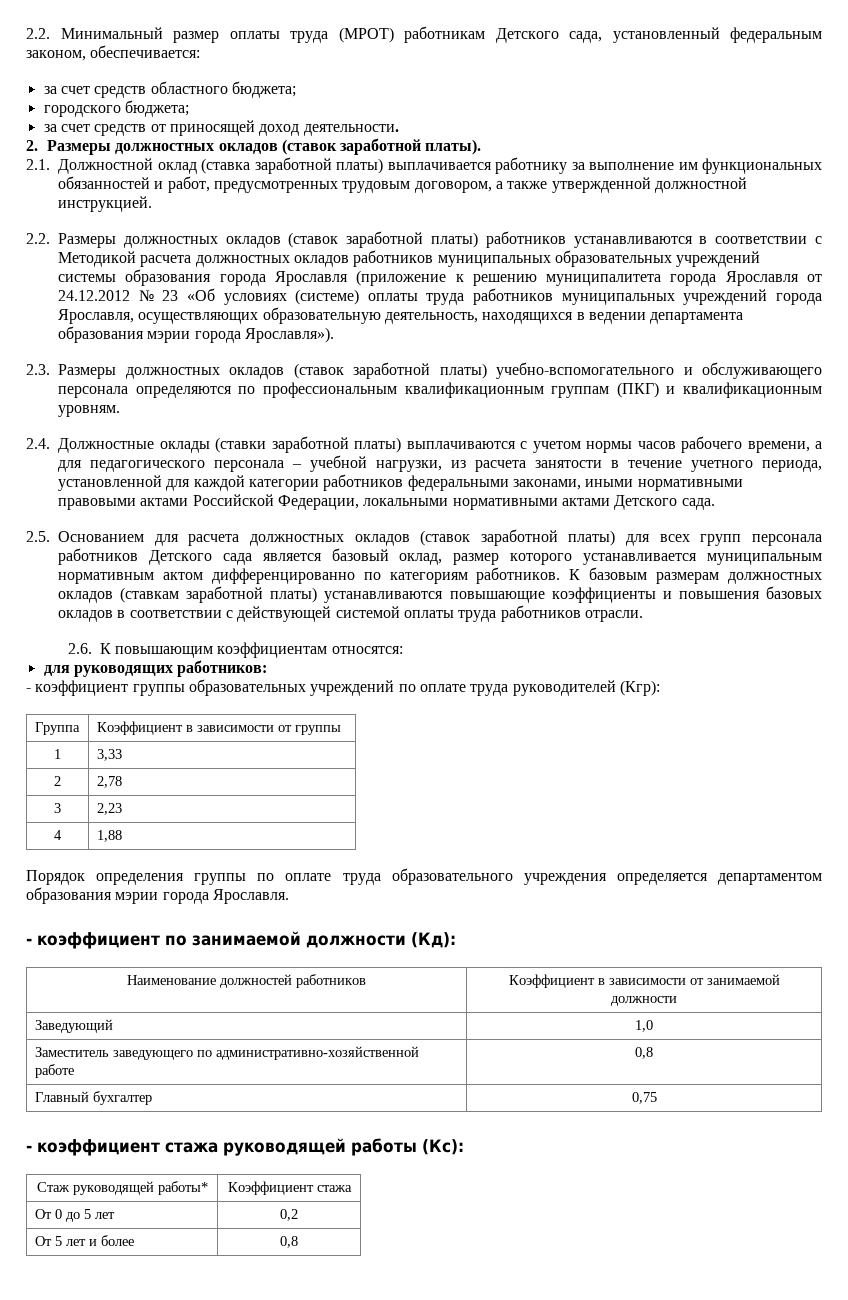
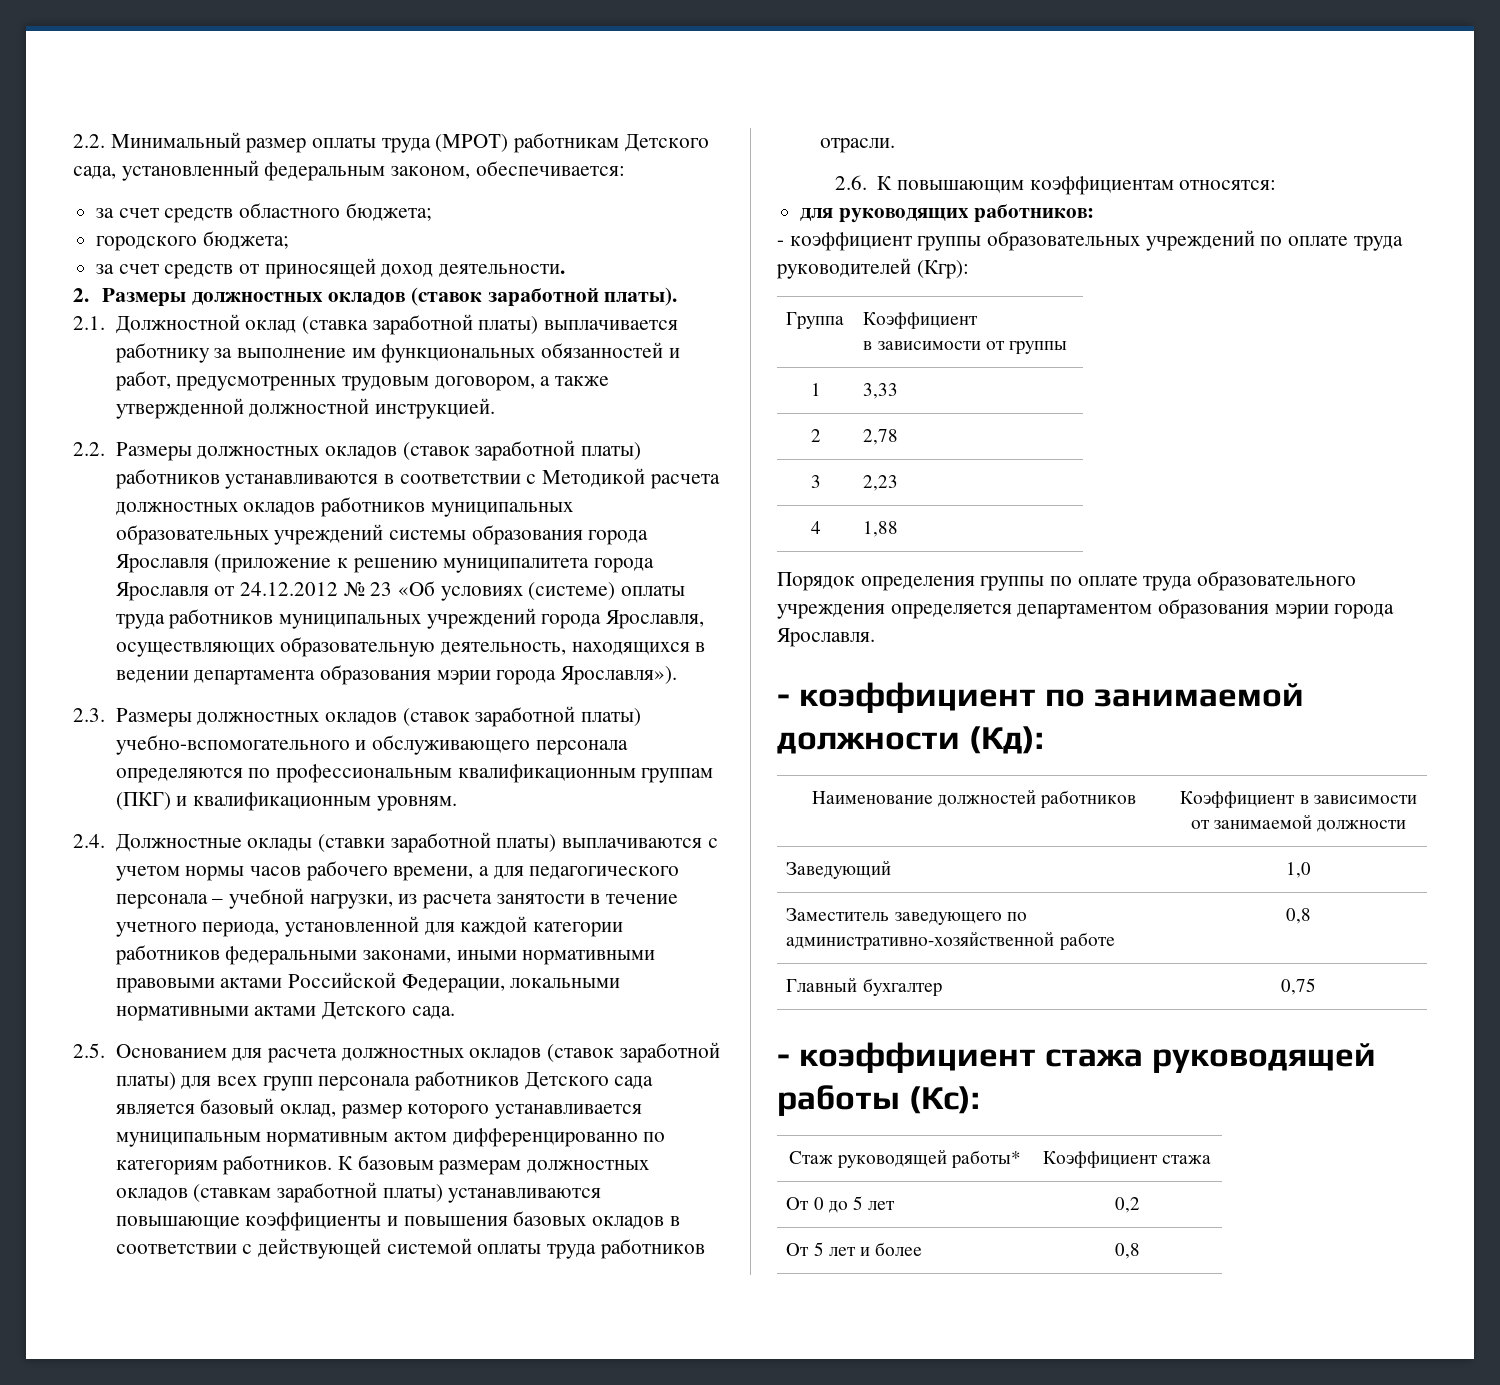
- Группа | Коэффициент в зависимости от группы
+ Группа | Коэффициент
+ в зависимости от группы

